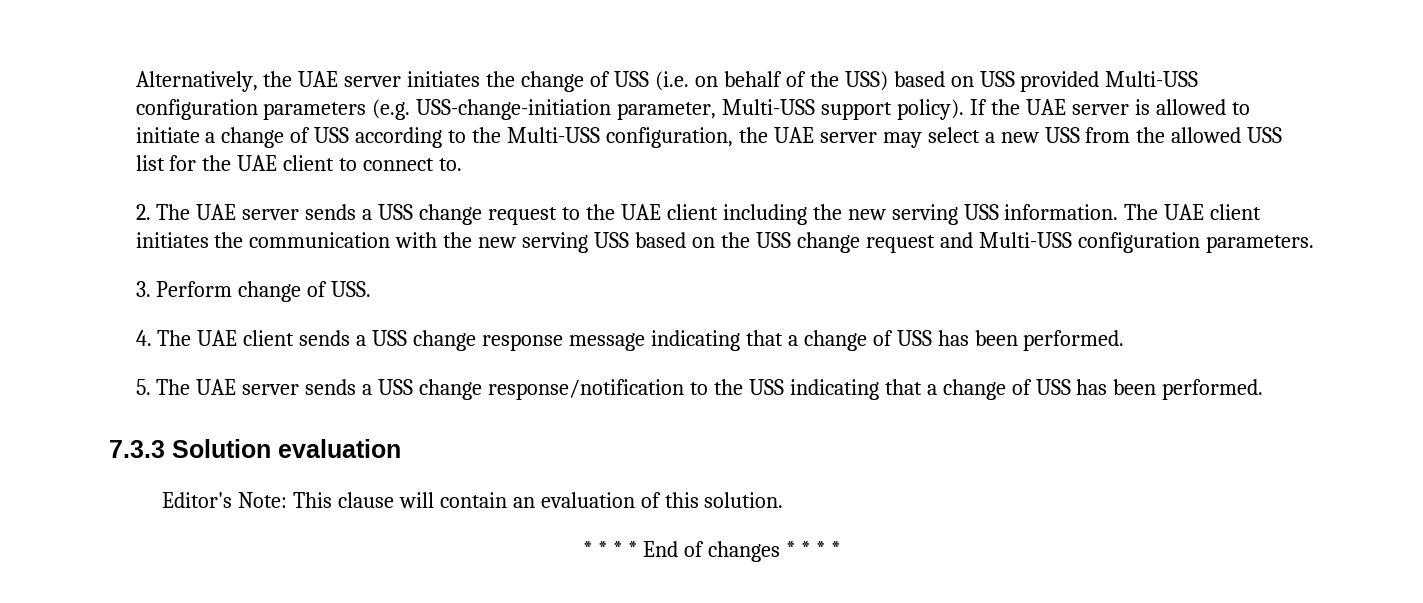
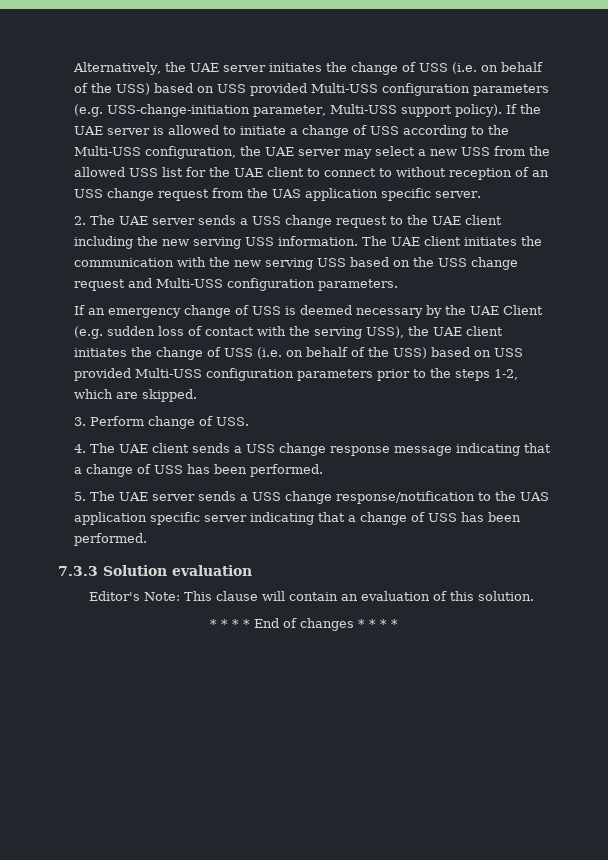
- If the UAE server is allowed to initiate a change of USS according to the Multi-USS configuration, the UAE server may select a new USS from the allowed USS list for the UAE client to connect to.
+ If the UAE server is allowed to initiate a change of USS according to the Multi-USS configuration, the UAE server may select a new USS from the allowed USS list for the UAE client to connect to without reception of an USS change request from the UAS application specific server.
+ If an emergency change of USS is deemed necessary by the UAE Client (e.g. sudden loss of contact with the serving USS), the UAE client initiates the change of USS (i.e. on behalf of the USS) based on USS provided Multi-USS configuration parameters prior to the steps 1-2, which are skipped.
- 5. The UAE server sends a USS change response/notification to the USS indicating that a change of USS has been performed.
+ 5. The UAE server sends a USS change response/notification to the UAS application specific server indicating that a change of USS has been performed.

